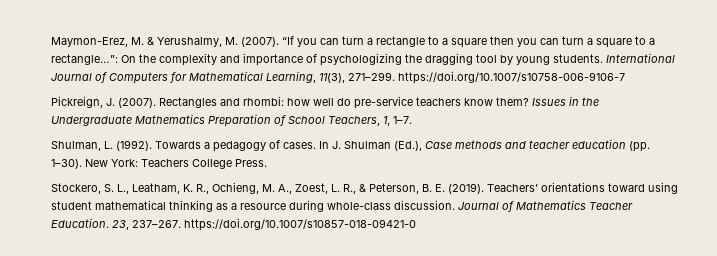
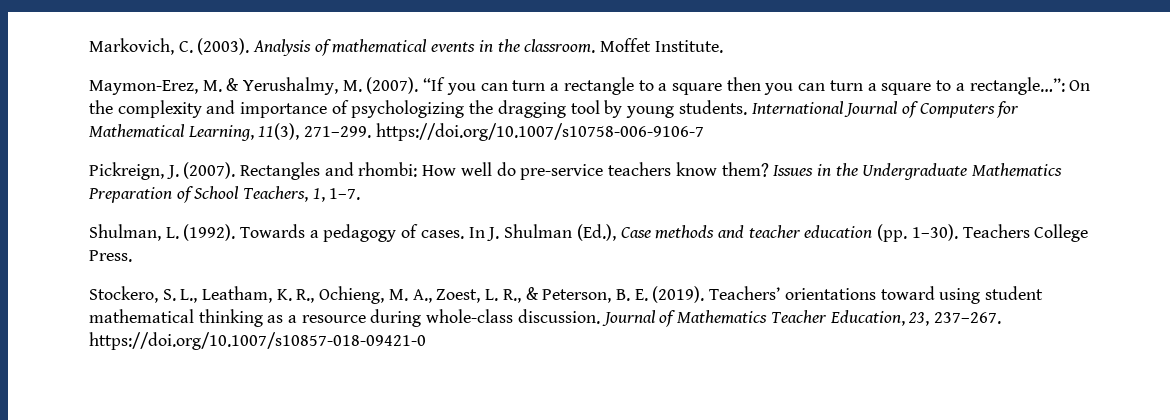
+ Markovich, C. (2003). Analysis of mathematical events in the classroom. Moffet Institute.
- Rectangles and rhombi: how well do pre-service teachers know them?
+ Rectangles and rhombi: How well do pre-service teachers know them?
- New York: Teachers College Press.
+ Teachers College Press.
- Journal of Mathematics Teacher Education. 23, 237–267. https://doi.org/10.1007/s10857-018-09421-0
+ Journal of Mathematics Teacher Education, 23, 237–267. https://doi.org/10.1007/s10857-018-09421-0

